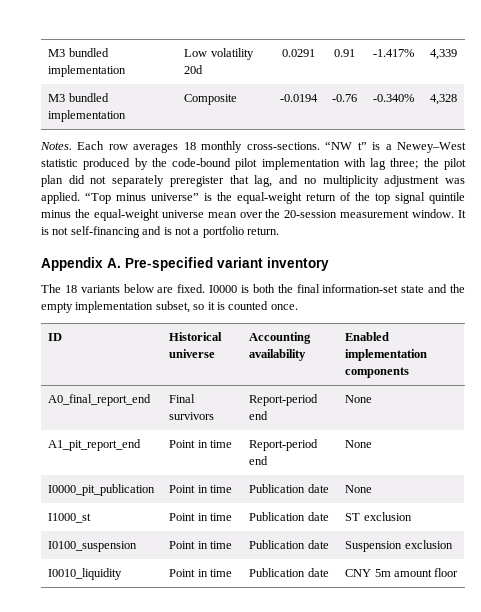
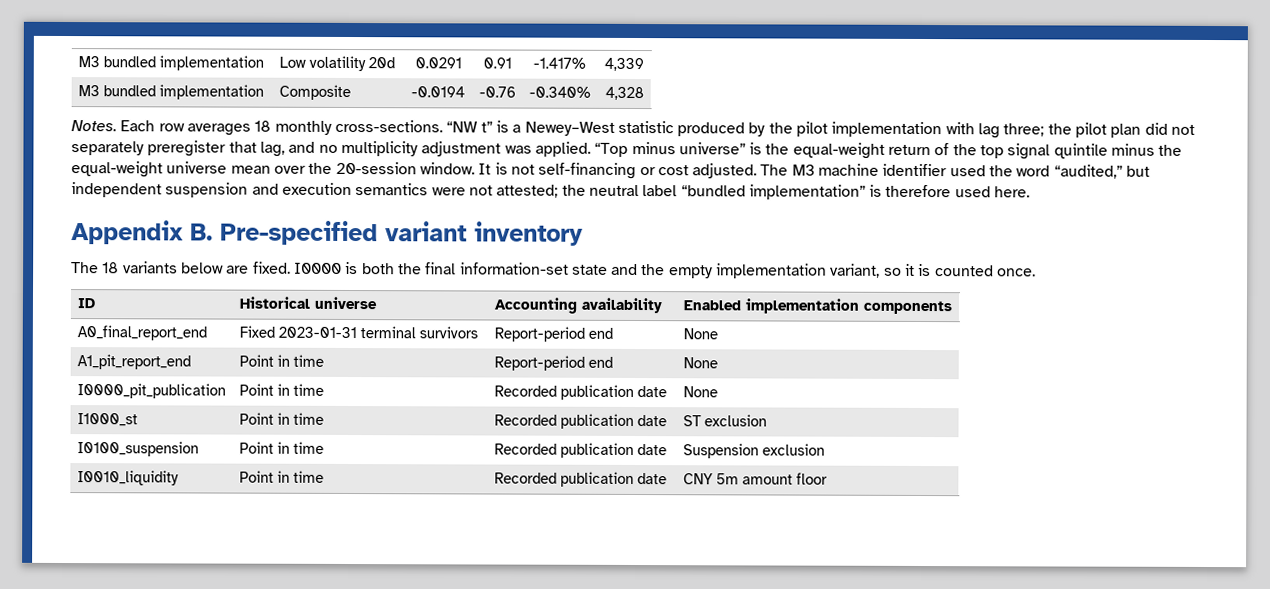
- “NW t” is a Newey–West statistic produced by the code-bound pilot implementation with lag three; the pilot plan did not separately preregister that lag, and no multiplicity adjustment was applied.
+ “NW t” is a Newey–West statistic produced by the pilot implementation with lag three; the pilot plan did not separately preregister that lag, and no multiplicity adjustment was applied.
- “Top minus universe” is the equal-weight return of the top signal quintile minus the equal-weight universe mean over the 20-session measurement window.
+ “Top minus universe” is the equal-weight return of the top signal quintile minus the equal-weight universe mean over the 20-session window.
- It is not self-financing and is not a portfolio return.
+ It is not self-financing or cost adjusted. The M3 machine identifier used the word “audited,” but independent suspension and execution semantics were not attested; the neutral label “bundled implementation” is therefore used here.
- Appendix A. Pre-specified variant inventory
+ Appendix B. Pre-specified variant inventory
- I0000 is both the final information-set state and the empty implementation subset, so it is counted once.
+ I0000 is both the final information-set state and the empty implementation variant, so it is counted once.
- A0_final_report_end | Final survivors | Report-period end | None
+ A0_final_report_end | Fixed 2023-01-31 terminal survivors | Report-period end | None
- I0000_pit_publication | Point in time | Publication date | None
+ I0000_pit_publication | Point in time | Recorded publication date | None
- I1000_st | Point in time | Publication date | ST exclusion
+ I1000_st | Point in time | Recorded publication date | ST exclusion
- I0100_suspension | Point in time | Publication date | Suspension exclusion
+ I0100_suspension | Point in time | Recorded publication date | Suspension exclusion
- I0010_liquidity | Point in time | Publication date | CNY 5m amount floor
+ I0010_liquidity | Point in time | Recorded publication date | CNY 5m amount floor

